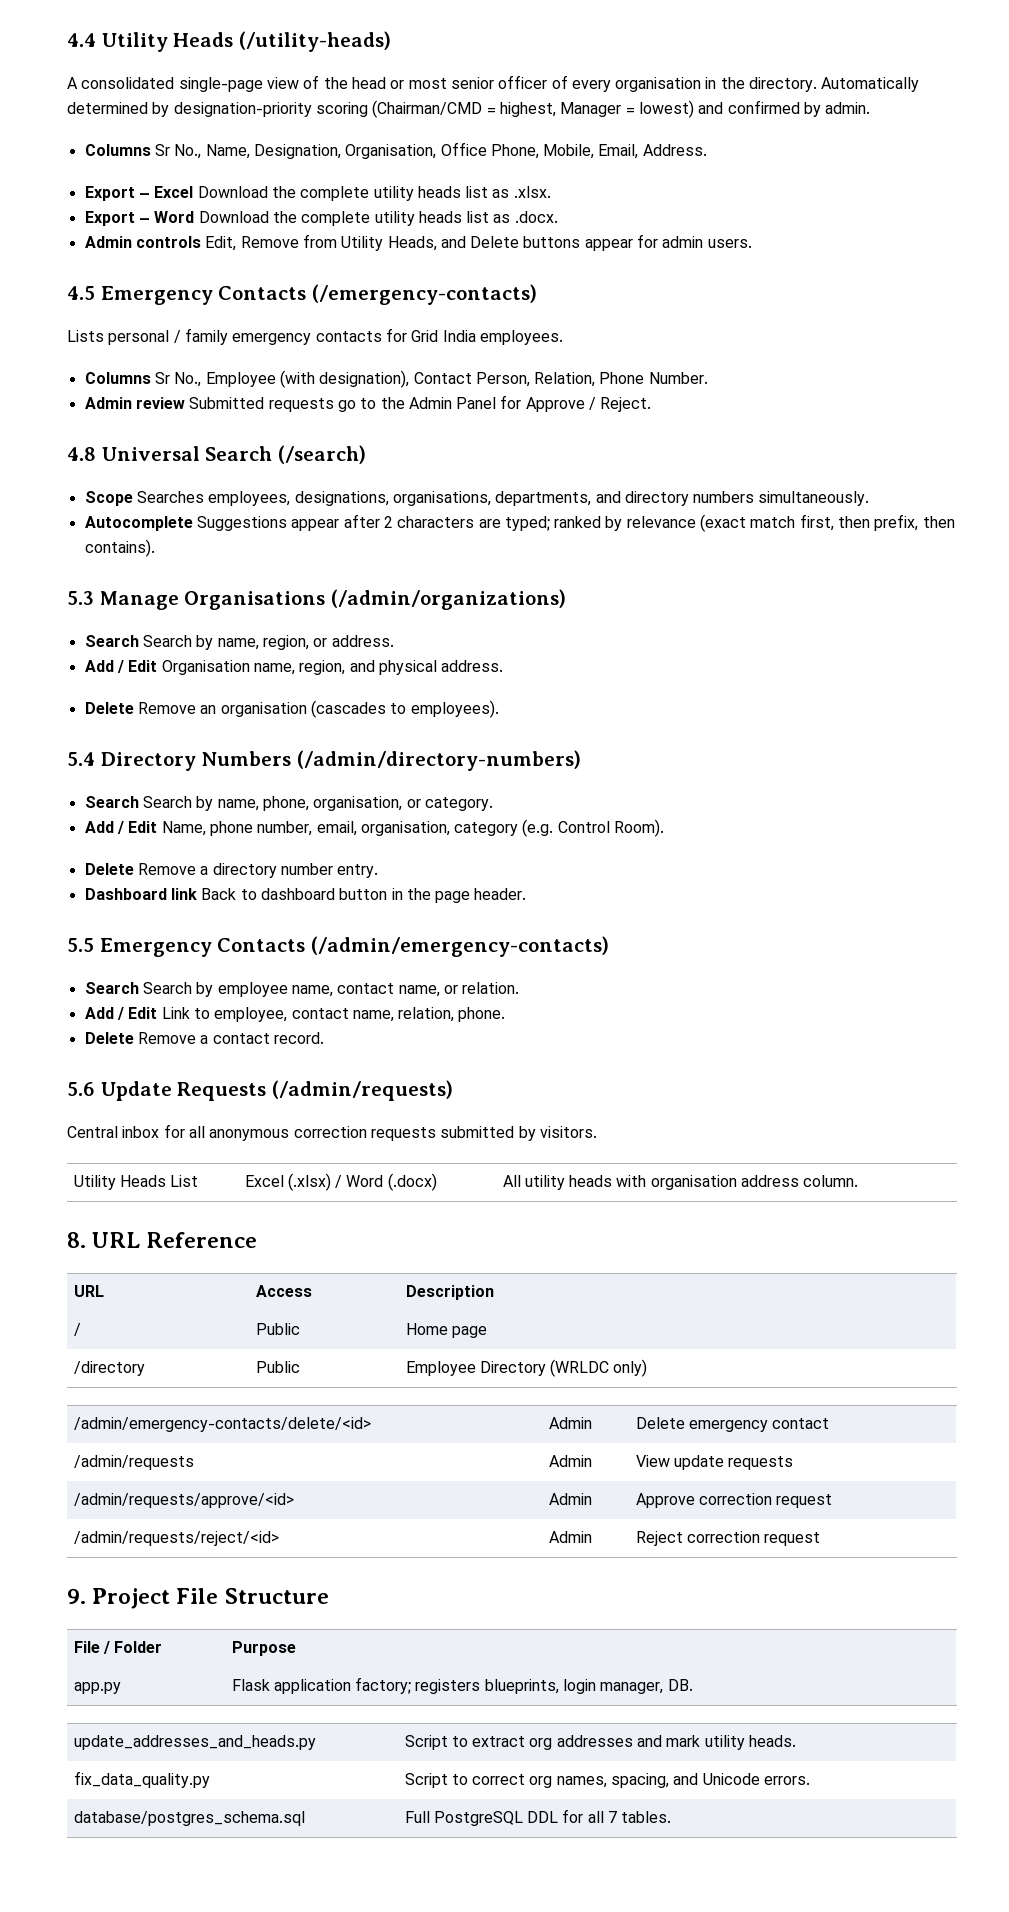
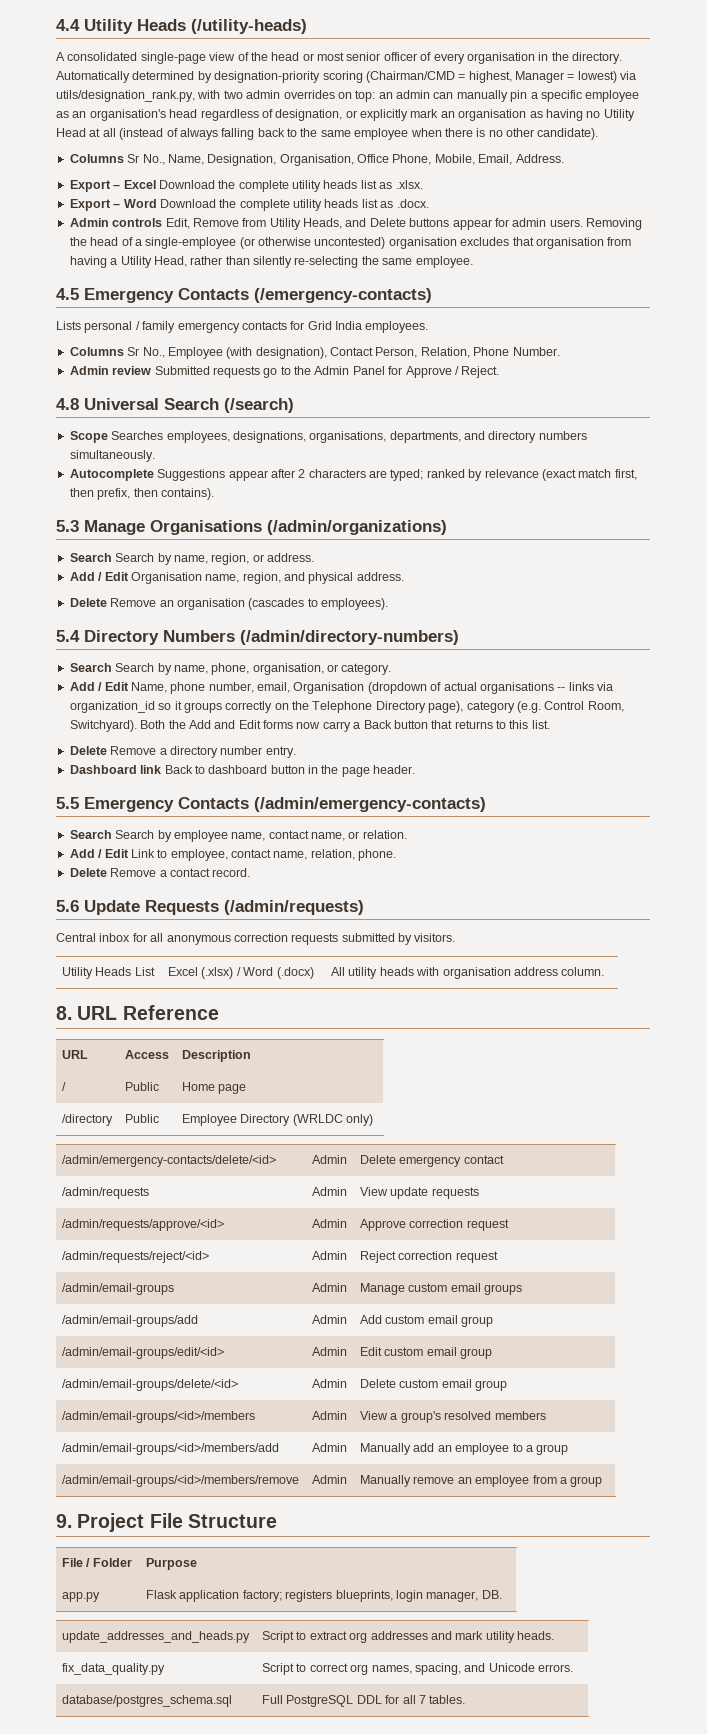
- Automatically determined by designation-priority scoring (Chairman/CMD = highest, Manager = lowest) and confirmed by admin.
+ Automatically determined by designation-priority scoring (Chairman/CMD = highest, Manager = lowest) via utils/designation_rank.py, with two admin overrides on top: an admin can manually pin a specific employee as an organisation's head regardless of designation, or explicitly mark an organisation as having no Utility Head at all (instead of always falling back to the same employee when there is no other candidate).
+ Removing the head of a single-employee (or otherwise uncontested) organisation excludes that organisation from having a Utility Head, rather than silently re-selecting the same employee.
- Add / Edit Name, phone number, email, organisation, category (e.g. Control Room).
+ Add / Edit Name, phone number, email, Organisation (dropdown of actual organisations -- links via organization_id so it groups correctly on the Telephone Directory page), category (e.g. Control Room, Switchyard). Both the Add and Edit forms now carry a Back button that returns to this list.
+ /admin/email-groups | Admin | Manage custom email groups
+ /admin/email-groups/add | Admin | Add custom email group
+ /admin/email-groups/edit/<id> | Admin | Edit custom email group
+ /admin/email-groups/delete/<id> | Admin | Delete custom email group
+ /admin/email-groups/<id>/members | Admin | View a group's resolved members
+ /admin/email-groups/<id>/members/add | Admin | Manually add an employee to a group
+ /admin/email-groups/<id>/members/remove | Admin | Manually remove an employee from a group

